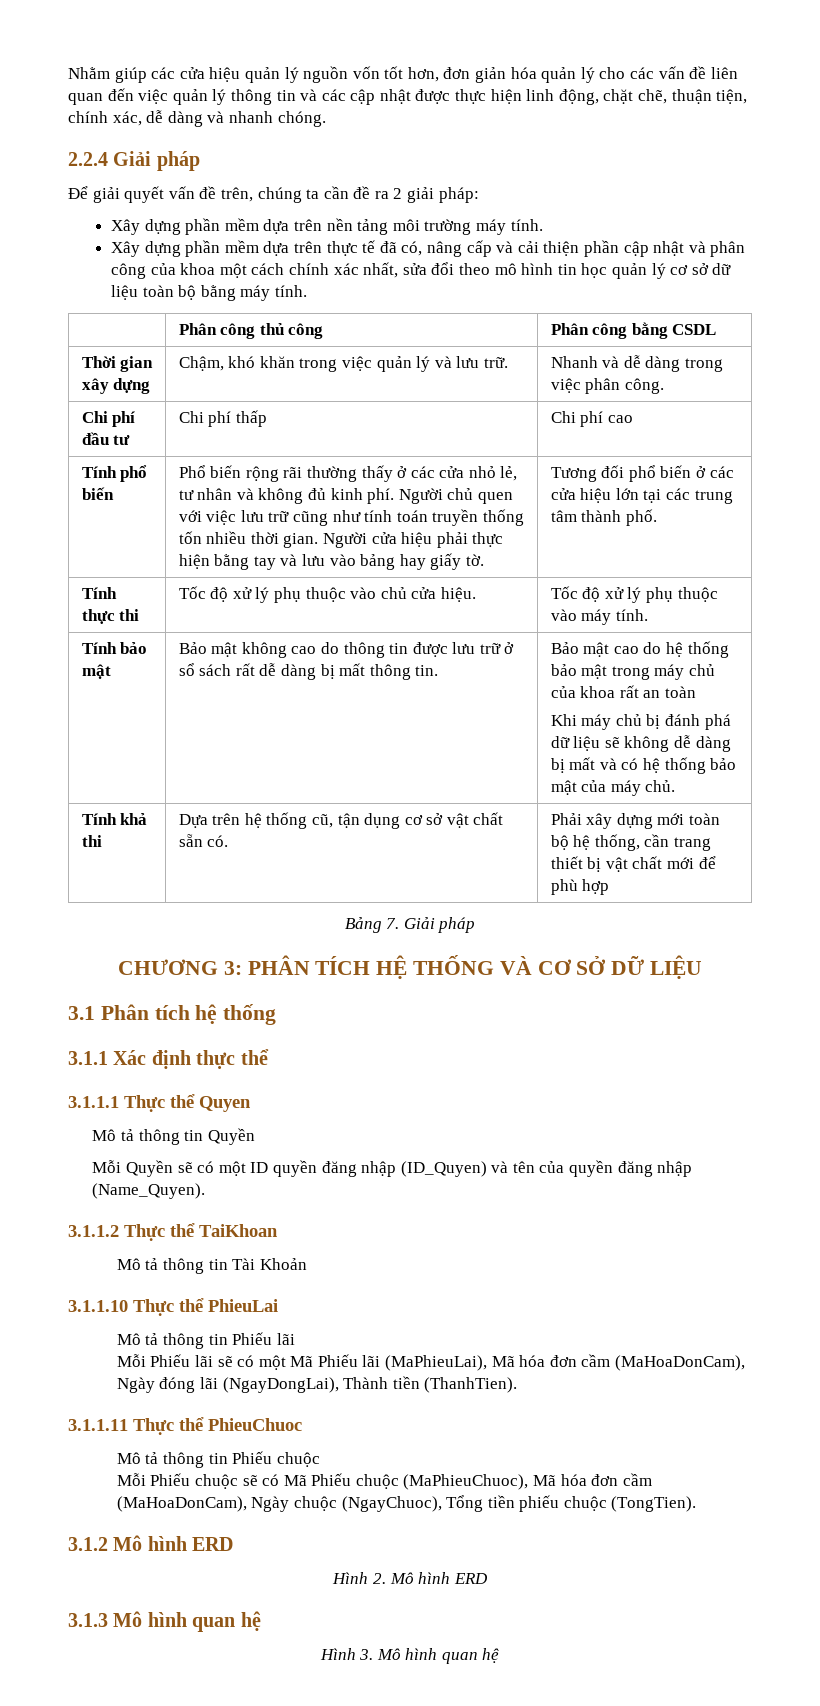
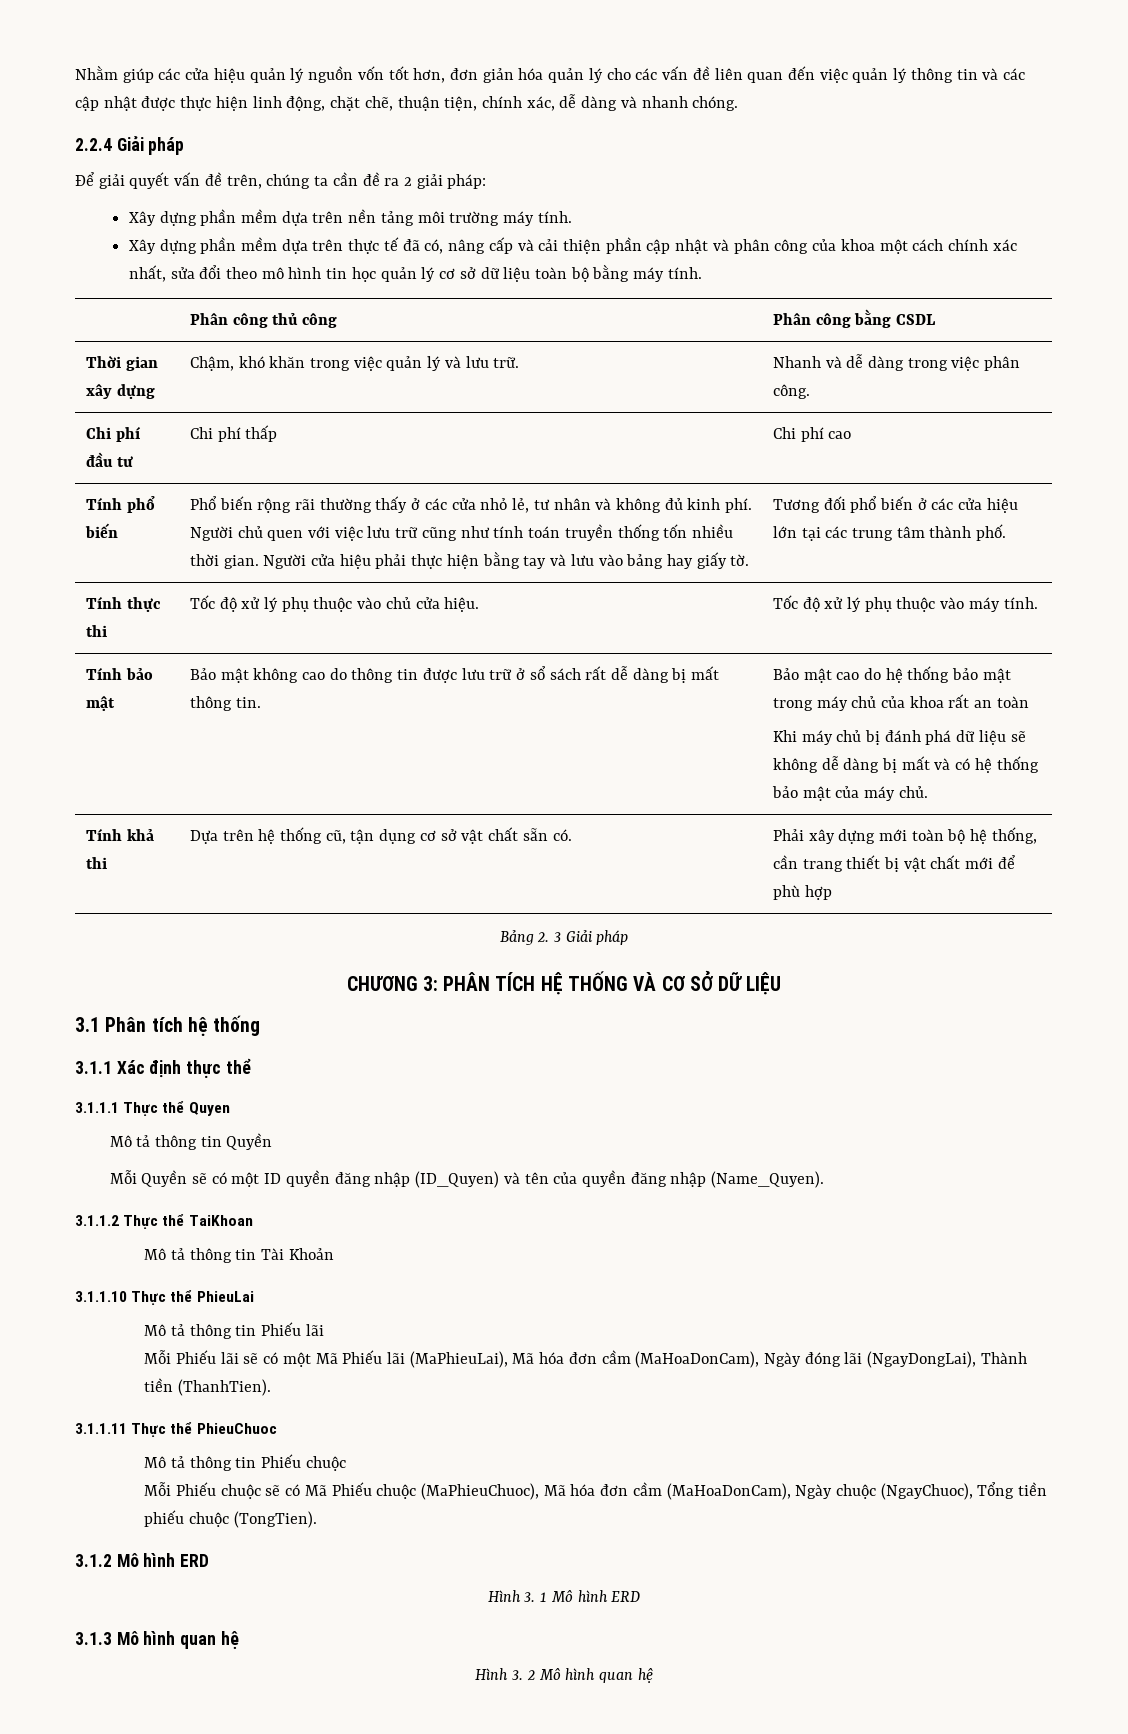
- Bảng 7. Giải pháp
+ Bảng 2. 3 Giải pháp
- Hình 2. Mô hình ERD
+ Hình 3. 1 Mô hình ERD
- Hình 3. Mô hình quan hệ
+ Hình 3. 2 Mô hình quan hệ

